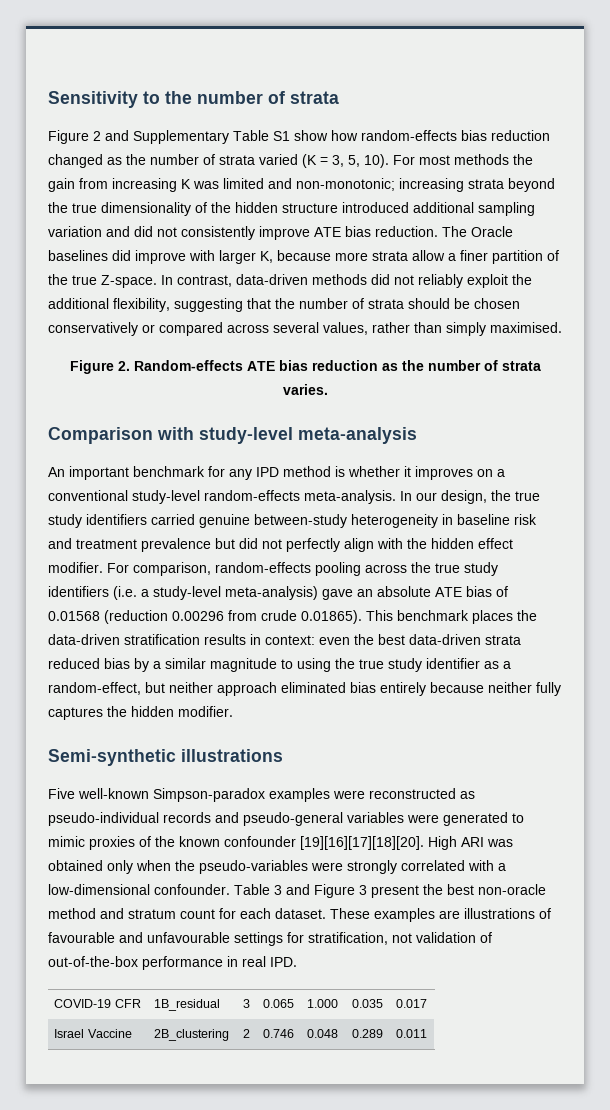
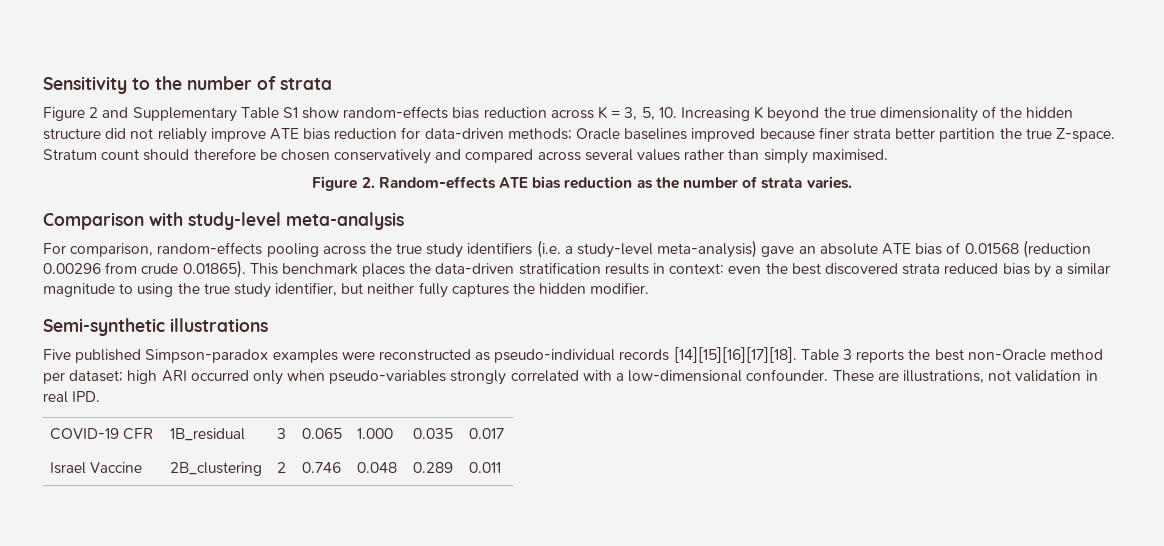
- Figure 2 and Supplementary Table S1 show how random-effects bias reduction changed as the number of strata varied (K = 3, 5, 10). For most methods the gain from increasing K was limited and non-monotonic; increasing strata beyond the true dimensionality of the hidden structure introduced additional sampling variation and did not consistently improve ATE bias reduction. The Oracle baselines did improve with larger K, because more strata allow a finer partition of the true Z-space. In contrast, data-driven methods did not reliably exploit the additional flexibility, suggesting that the number of strata should be chosen conservatively or compared across several values, rather than simply maximised.
+ Figure 2 and Supplementary Table S1 show random-effects bias reduction across K = 3, 5, 10. Increasing K beyond the true dimensionality of the hidden structure did not reliably improve ATE bias reduction for data-driven methods; Oracle baselines improved because finer strata better partition the true Z-space. Stratum count should therefore be chosen conservatively and compared across several values rather than simply maximised.
- An important benchmark for any IPD method is whether it improves on a conventional study-level random-effects meta-analysis. In our design, the true study identifiers carried genuine between-study heterogeneity in baseline risk and treatment prevalence but did not perfectly align with the hidden effect modifier. For comparison, random-effects pooling across the true study identifiers (i.e. a study-level meta-analysis) gave an absolute ATE bias of 0.01568 (reduction 0.00296 from crude 0.01865). This benchmark places the data-driven stratification results in context: even the best data-driven strata reduced bias by a similar magnitude to using the true study identifier as a random-effect, but neither approach eliminated bias entirely because neither fully captures the hidden modifier.
+ For comparison, random-effects pooling across the true study identifiers (i.e. a study-level meta-analysis) gave an absolute ATE bias of 0.01568 (reduction 0.00296 from crude 0.01865). This benchmark places the data-driven stratification results in context: even the best discovered strata reduced bias by a similar magnitude to using the true study identifier, but neither fully captures the hidden modifier.
- Five well-known Simpson-paradox examples were reconstructed as pseudo-individual records and pseudo-general variables were generated to mimic proxies of the known confounder [19][16][17][18][20]. High ARI was obtained only when the pseudo-variables were strongly correlated with a low-dimensional confounder.
+ Five published Simpson-paradox examples were reconstructed as pseudo-individual records [14][15][16][17][18]. Table 3 reports the best non-Oracle method per dataset; high ARI occurred only when pseudo-variables strongly correlated with a low-dimensional confounder.
- Table 3 and Figure 3 present the best non-oracle method and stratum count for each dataset. These examples are illustrations of favourable and unfavourable settings for stratification, not validation of out-of-the-box performance in real IPD.
+ These are illustrations, not validation in real IPD.

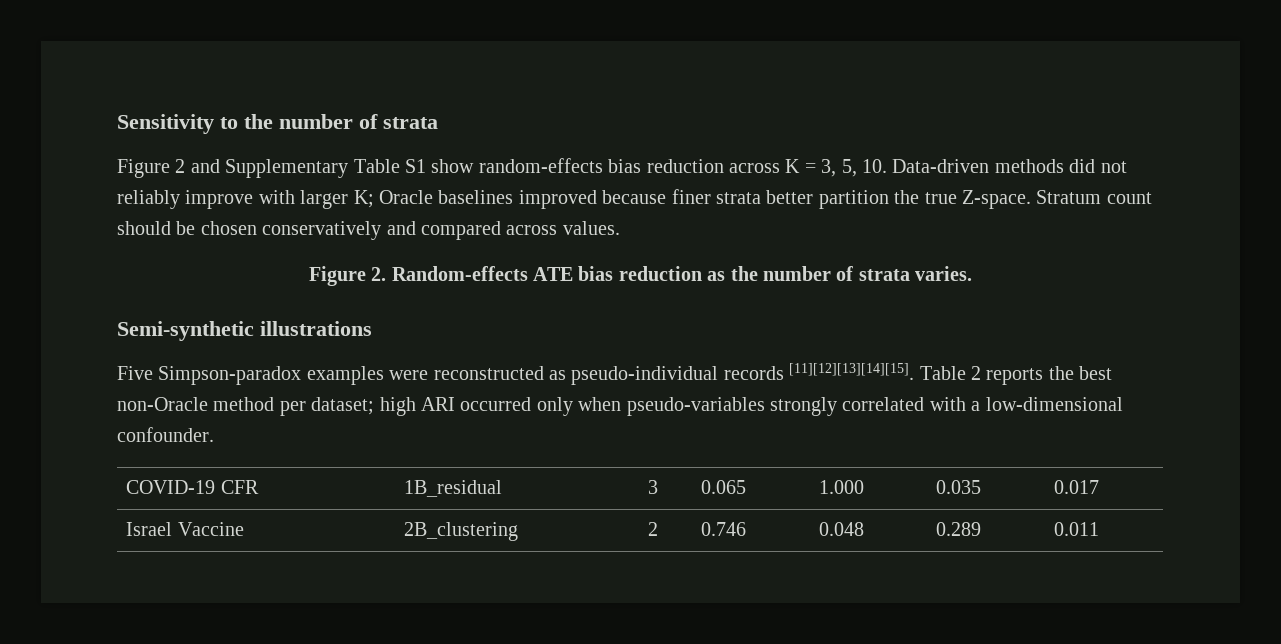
- Figure 2 and Supplementary Table S1 show random-effects bias reduction across K = 3, 5, 10. Increasing K beyond the true dimensionality of the hidden structure did not reliably improve ATE bias reduction for data-driven methods; Oracle baselines improved because finer strata better partition the true Z-space.
+ Figure 2 and Supplementary Table S1 show random-effects bias reduction across K = 3, 5, 10. Data-driven methods did not reliably improve with larger K; Oracle baselines improved because finer strata better partition the true Z-space.
- Stratum count should therefore be chosen conservatively and compared across several values rather than simply maximised.
+ Stratum count should be chosen conservatively and compared across values.
- Comparison with study-level meta-analysis
- For comparison, random-effects pooling across the true study identifiers (i.e. a study-level meta-analysis) gave an absolute ATE bias of 0.01568 (reduction 0.00296 from crude 0.01865). This benchmark places the data-driven stratification results in context: even the best discovered strata reduced bias by a similar magnitude to using the true study identifier, but neither fully captures the hidden modifier.
- Five published Simpson-paradox examples were reconstructed as pseudo-individual records [14][15][16][17][18]. Table 3 reports the best non-Oracle method per dataset; high ARI occurred only when pseudo-variables strongly correlated with a low-dimensional confounder. These are illustrations, not validation in real IPD.
+ Five Simpson-paradox examples were reconstructed as pseudo-individual records [11][12][13][14][15]. Table 2 reports the best non-Oracle method per dataset; high ARI occurred only when pseudo-variables strongly correlated with a low-dimensional confounder.

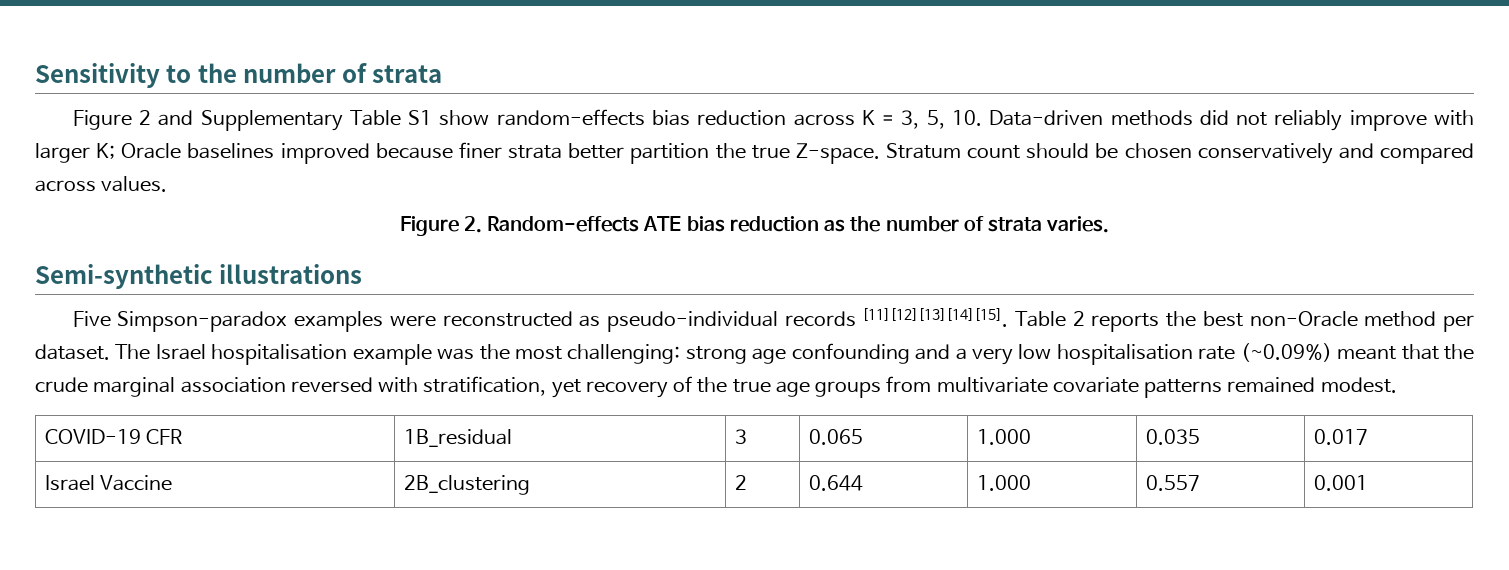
- Table 2 reports the best non-Oracle method per dataset; high ARI occurred only when pseudo-variables strongly correlated with a low-dimensional confounder.
+ Table 2 reports the best non-Oracle method per dataset. The Israel hospitalisation example was the most challenging: strong age confounding and a very low hospitalisation rate (~0.09%) meant that the crude marginal association reversed with stratification, yet recovery of the true age groups from multivariate covariate patterns remained modest.
- Israel Vaccine | 2B_clustering | 2 | 0.746 | 0.048 | 0.289 | 0.011
+ Israel Vaccine | 2B_clustering | 2 | 0.644 | 1.000 | 0.557 | 0.001

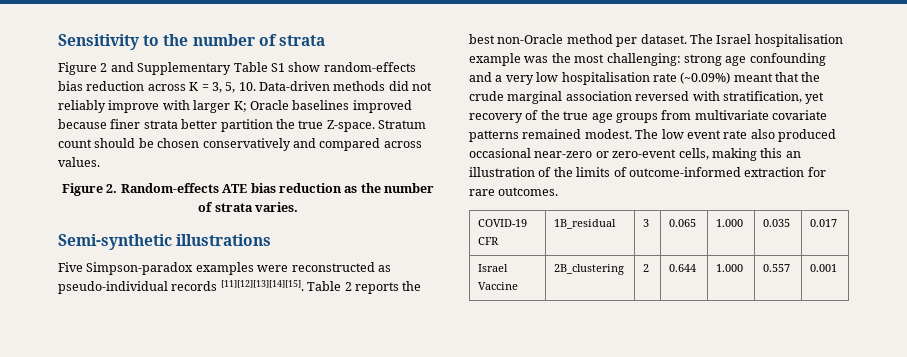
+ The low event rate also produced occasional near-zero or zero-event cells, making this an illustration of the limits of outcome-informed extraction for rare outcomes.

